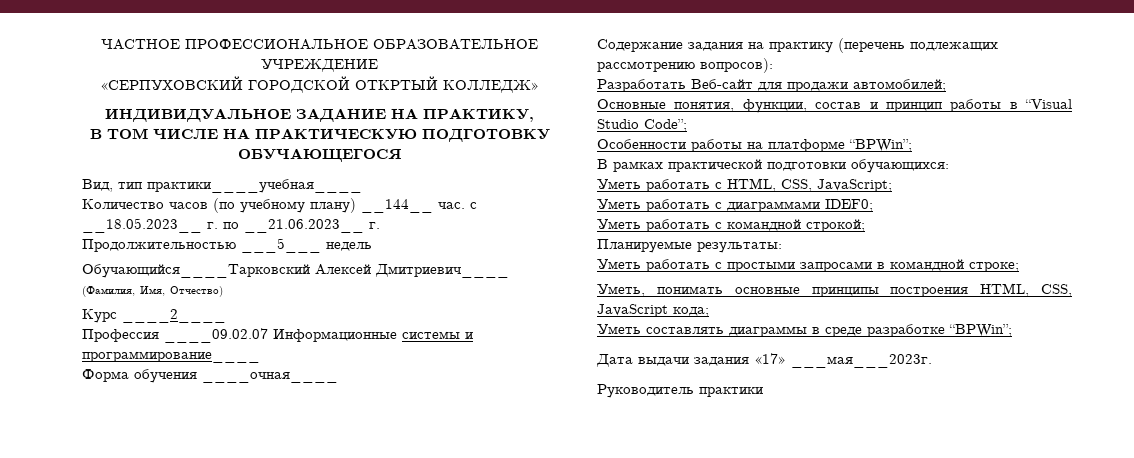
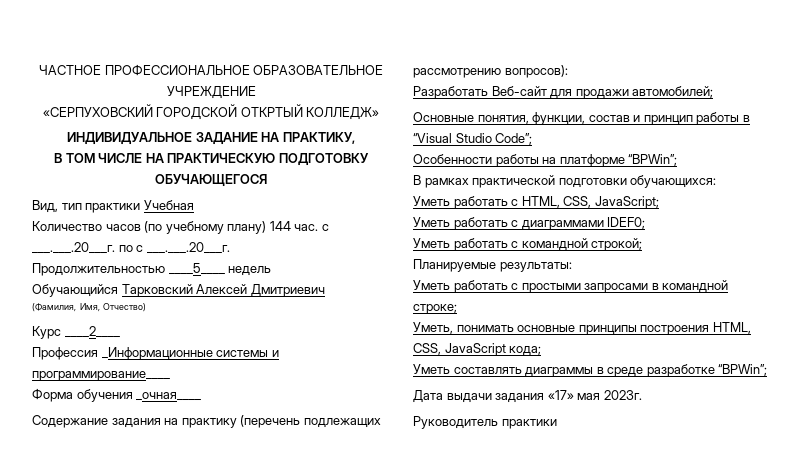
- Вид, тип практики____учебная____
+ Вид, тип практики Учебная
- Количество часов (по учебному плану) __144__ час. с __18.05.2023__ г. по __21.06.2023__ г.
+ Количество часов (по учебному плану) 144 час. с ___.___.20___г. по с ___.___.20___г.
- Продолжительностью ___5___ недель
+ Продолжительностью ____5____ недель
- Обучающийся____Тарковский Алексей Дмитриевич____
+ Обучающийся Тарковский Алексей Дмитриевич
- Профессия ____09.02.07 Информационные системы и программирование____
+ Профессия _Информационные системы и программирование____
- Форма обучения ____очная____
+ Форма обучения _очная____
- Дата выдачи задания «17» ___мая___2023г.
+ Дата выдачи задания «17» мая 2023г.

